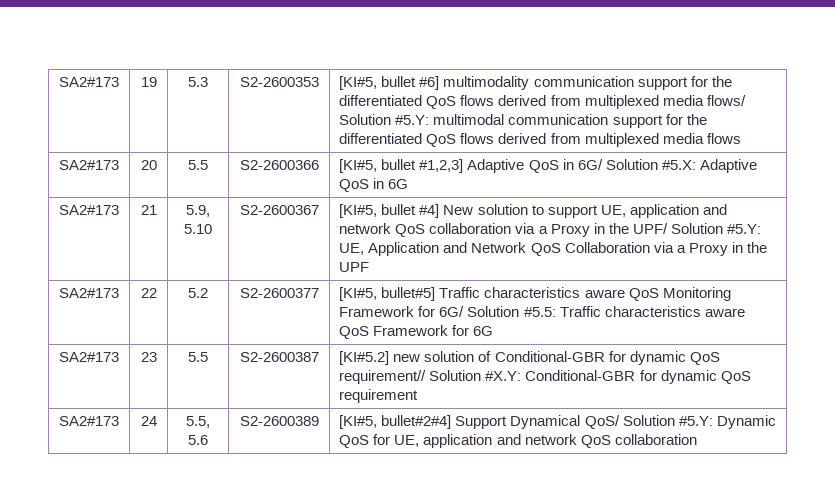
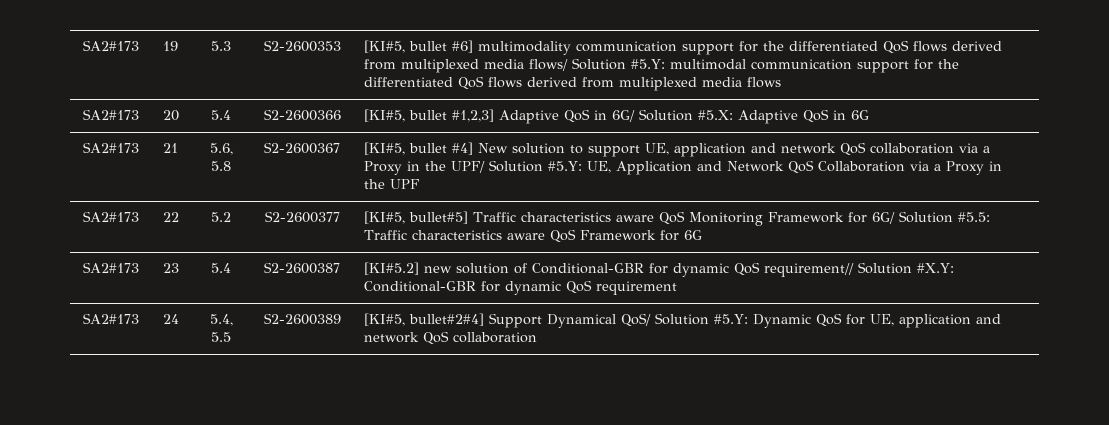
- SA2#173 | 20 | 5.5 | S2-2600366 | [KI#5, bullet #1,2,3] Adaptive QoS in 6G/ Solution #5.X: Adaptive QoS in 6G
+ SA2#173 | 20 | 5.4 | S2-2600366 | [KI#5, bullet #1,2,3] Adaptive QoS in 6G/ Solution #5.X: Adaptive QoS in 6G
- SA2#173 | 21 | 5.9, 5.10 | S2-2600367 | [KI#5, bullet #4] New solution to support UE, application and network QoS collaboration via a Proxy in the UPF/ Solution #5.Y: UE, Application and Network QoS Collaboration via a Proxy in the UPF
+ SA2#173 | 21 | 5.6, 5.8 | S2-2600367 | [KI#5, bullet #4] New solution to support UE, application and network QoS collaboration via a Proxy in the UPF/ Solution #5.Y: UE, Application and Network QoS Collaboration via a Proxy in the UPF
- SA2#173 | 23 | 5.5 | S2-2600387 | [KI#5.2] new solution of Conditional-GBR for dynamic QoS requirement// Solution #X.Y: Conditional-GBR for dynamic QoS requirement
+ SA2#173 | 23 | 5.4 | S2-2600387 | [KI#5.2] new solution of Conditional-GBR for dynamic QoS requirement// Solution #X.Y: Conditional-GBR for dynamic QoS requirement
- SA2#173 | 24 | 5.5, 5.6 | S2-2600389 | [KI#5, bullet#2#4] Support Dynamical QoS/ Solution #5.Y: Dynamic QoS for UE, application and network QoS collaboration
+ SA2#173 | 24 | 5.4, 5.5 | S2-2600389 | [KI#5, bullet#2#4] Support Dynamical QoS/ Solution #5.Y: Dynamic QoS for UE, application and network QoS collaboration

